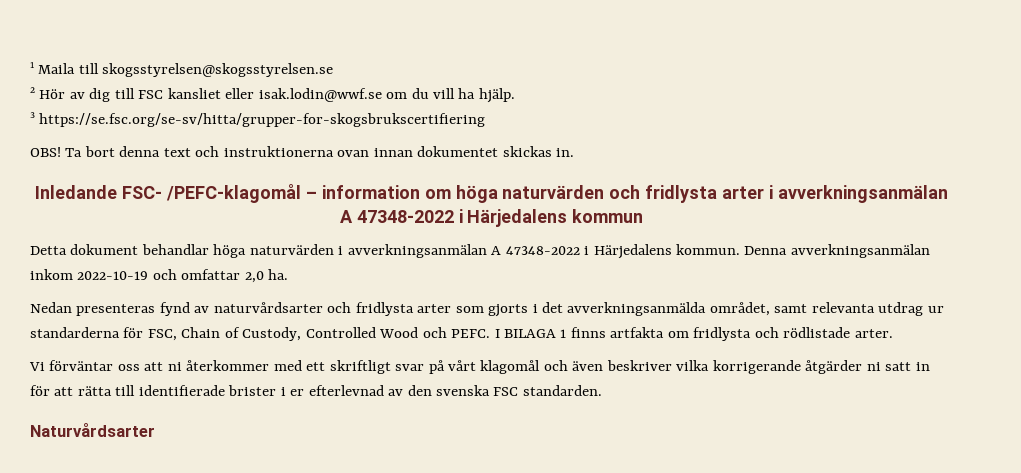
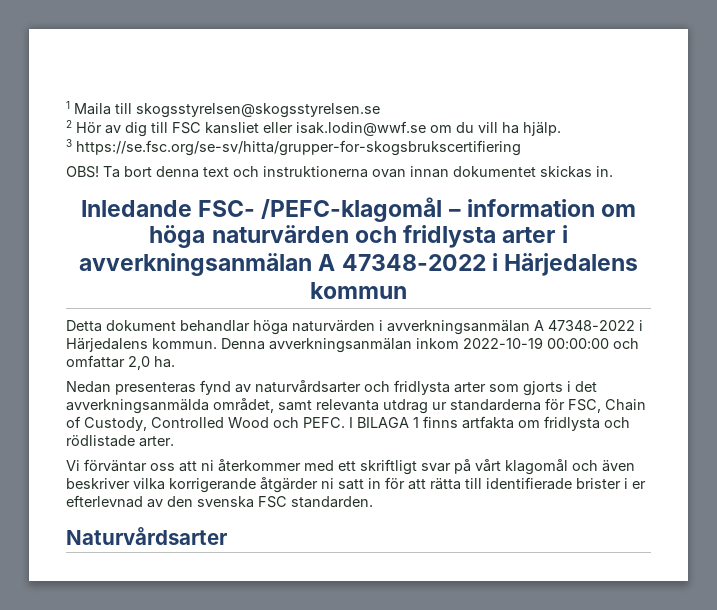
- Denna avverkningsanmälan inkom 2022-10-19 och omfattar 2,0 ha.
+ Denna avverkningsanmälan inkom 2022-10-19 00:00:00 och omfattar 2,0 ha.

